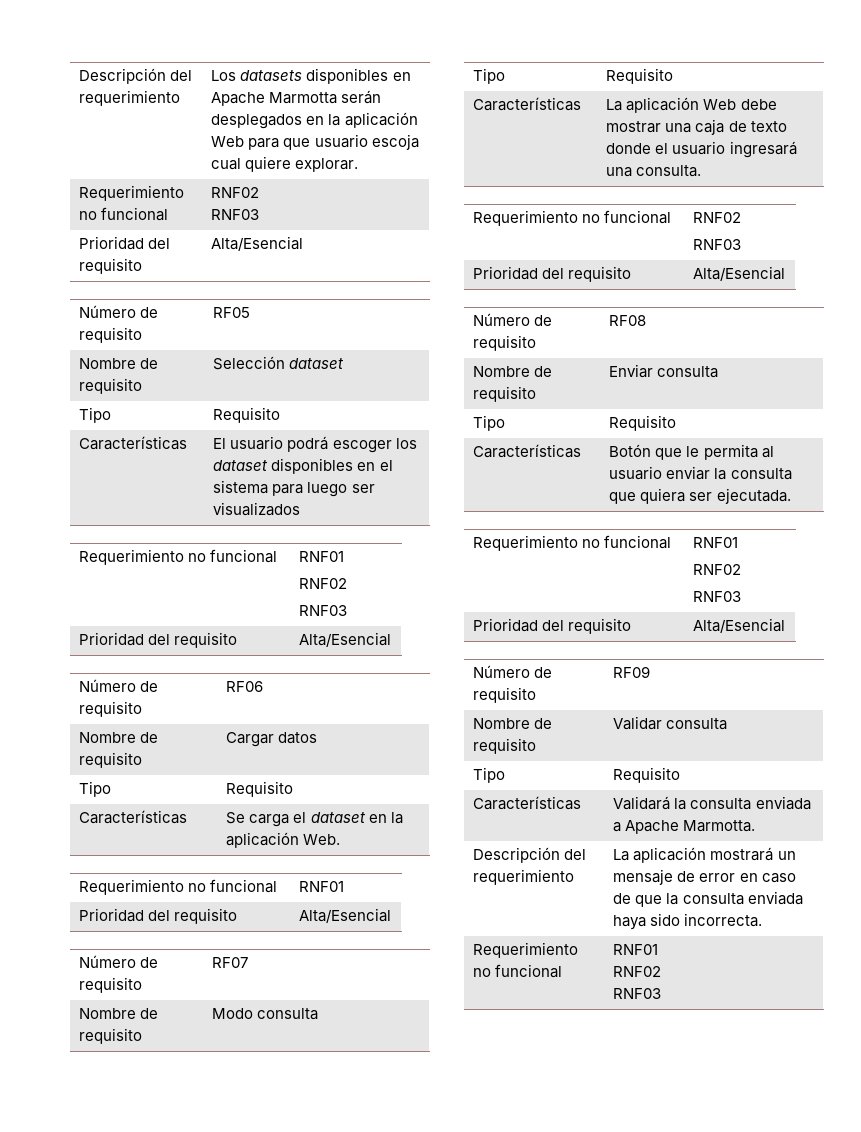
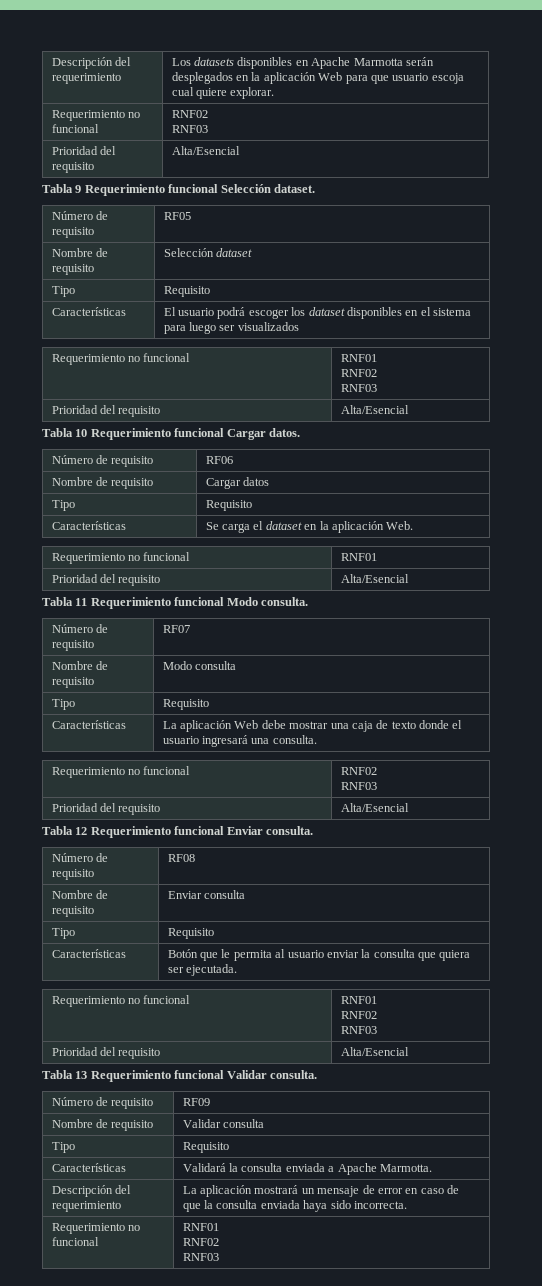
+ Tabla 9 Requerimiento funcional Selección dataset.
+ Tabla 10 Requerimiento funcional Cargar datos.
+ Tabla 11 Requerimiento funcional Modo consulta.
+ Tabla 12 Requerimiento funcional Enviar consulta.
+ Tabla 13 Requerimiento funcional Validar consulta.

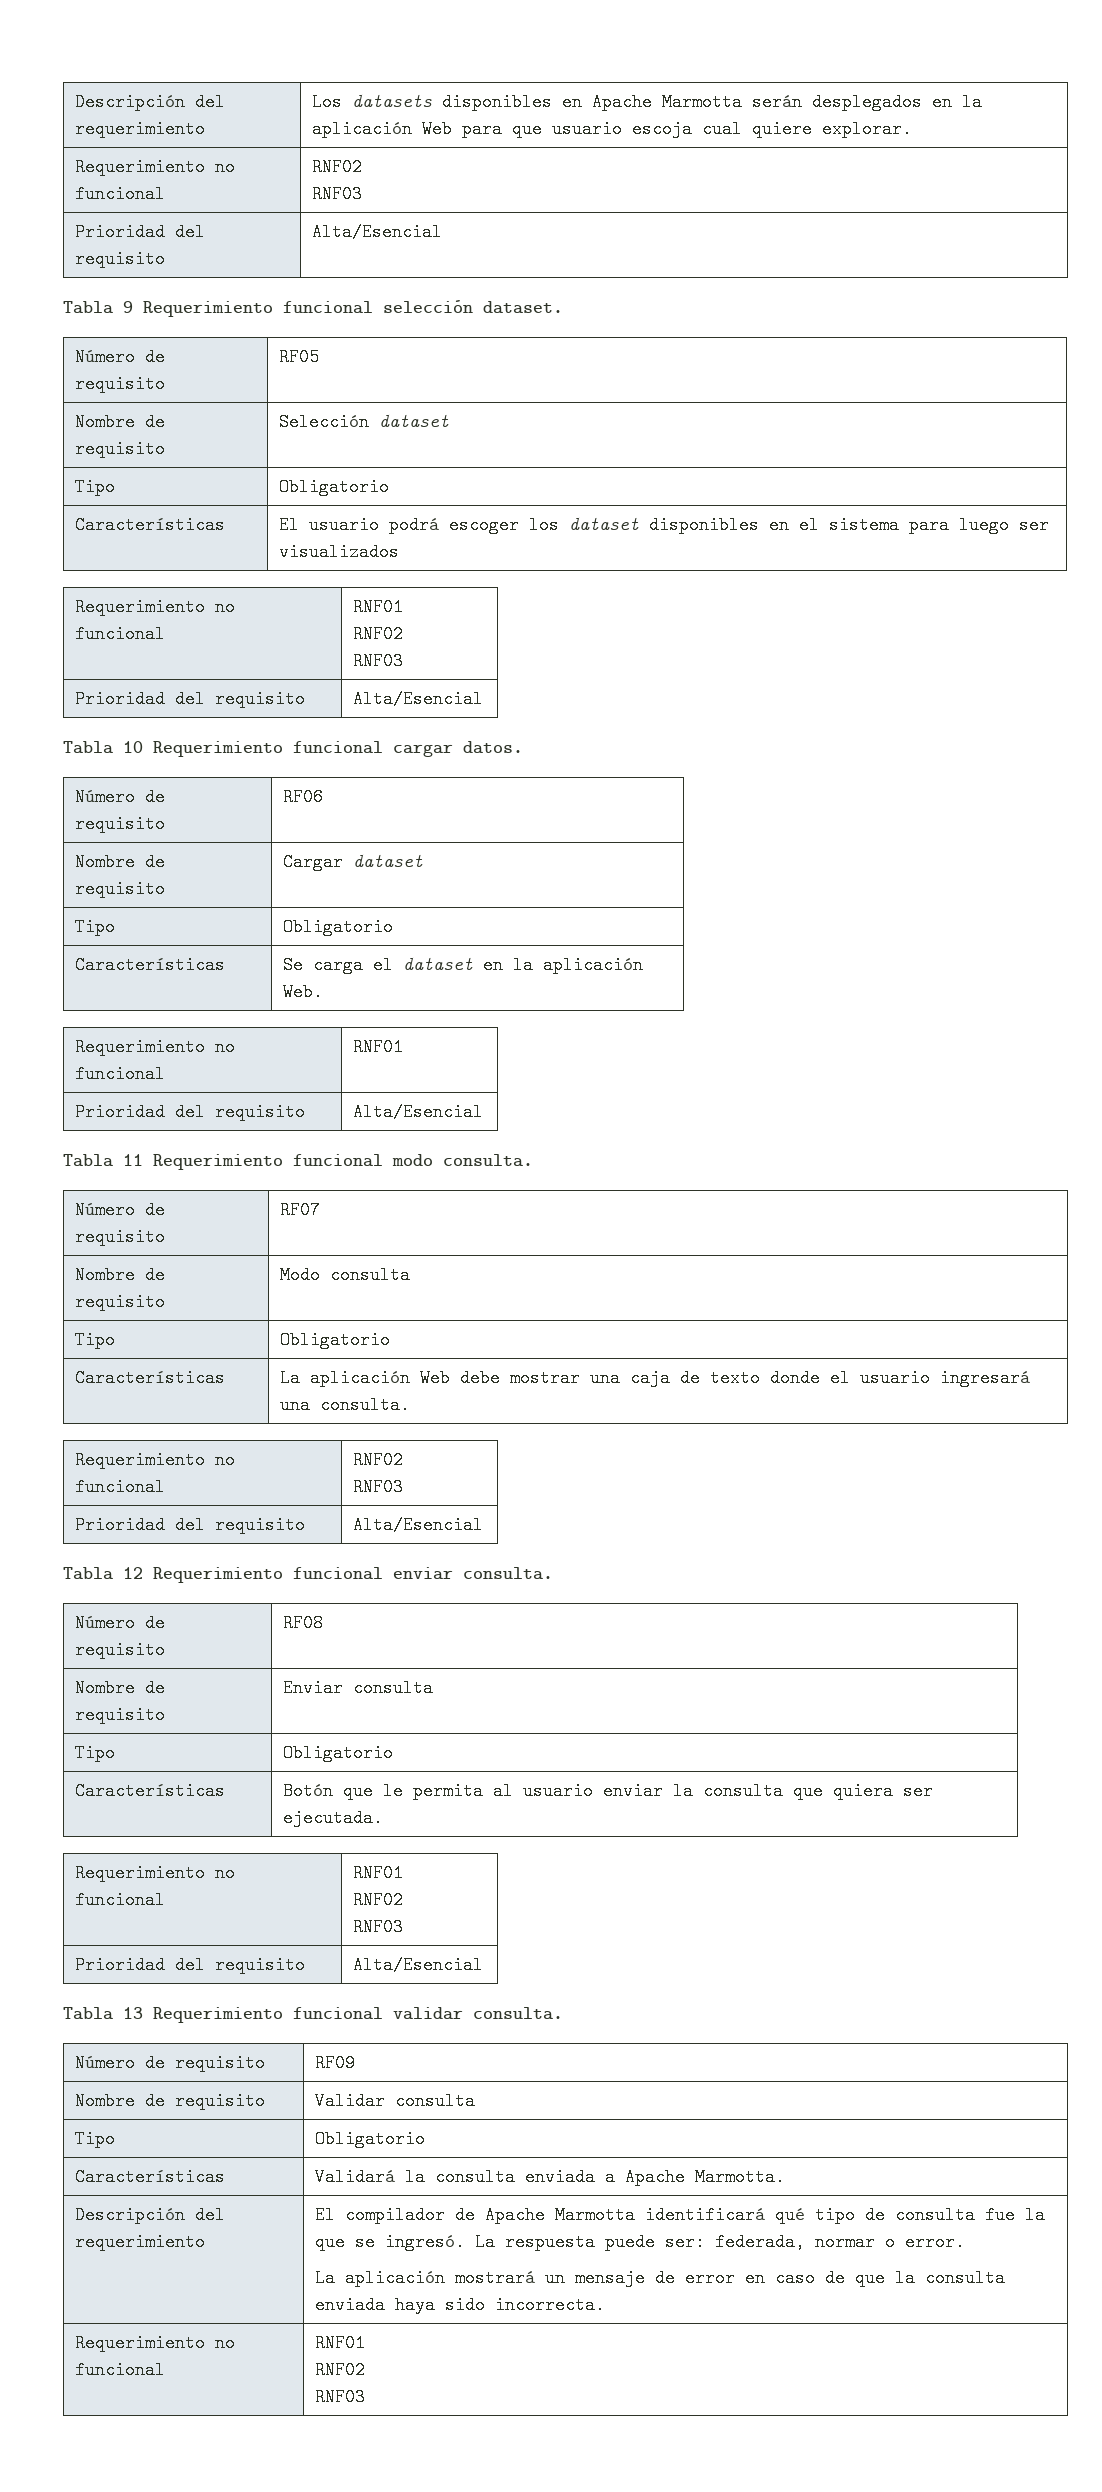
- Tabla 9 Requerimiento funcional Selección dataset.
+ Tabla 9 Requerimiento funcional selección dataset.
  Nombre de requisito | Selección dataset
- Tipo | Requisito
+ Tipo | Obligatorio
- Tabla 10 Requerimiento funcional Cargar datos.
+ Tabla 10 Requerimiento funcional cargar datos.
- Nombre de requisito | Cargar datos
- Tipo | Requisito
+ Nombre de requisito | Cargar dataset
+ Tipo | Obligatorio
- Tabla 11 Requerimiento funcional Modo consulta.
+ Tabla 11 Requerimiento funcional modo consulta.
  Nombre de requisito | Modo consulta
- Tipo | Requisito
+ Tipo | Obligatorio
- Tabla 12 Requerimiento funcional Enviar consulta.
+ Tabla 12 Requerimiento funcional enviar consulta.
  Nombre de requisito | Enviar consulta
- Tipo | Requisito
+ Tipo | Obligatorio
- Tabla 13 Requerimiento funcional Validar consulta.
+ Tabla 13 Requerimiento funcional validar consulta.
  Nombre de requisito | Validar consulta
- Tipo | Requisito
+ Tipo | Obligatorio
+ El compilador de Apache Marmotta identificará qué tipo de consulta fue la que se ingresó. La respuesta puede ser: federada, normar o error.

